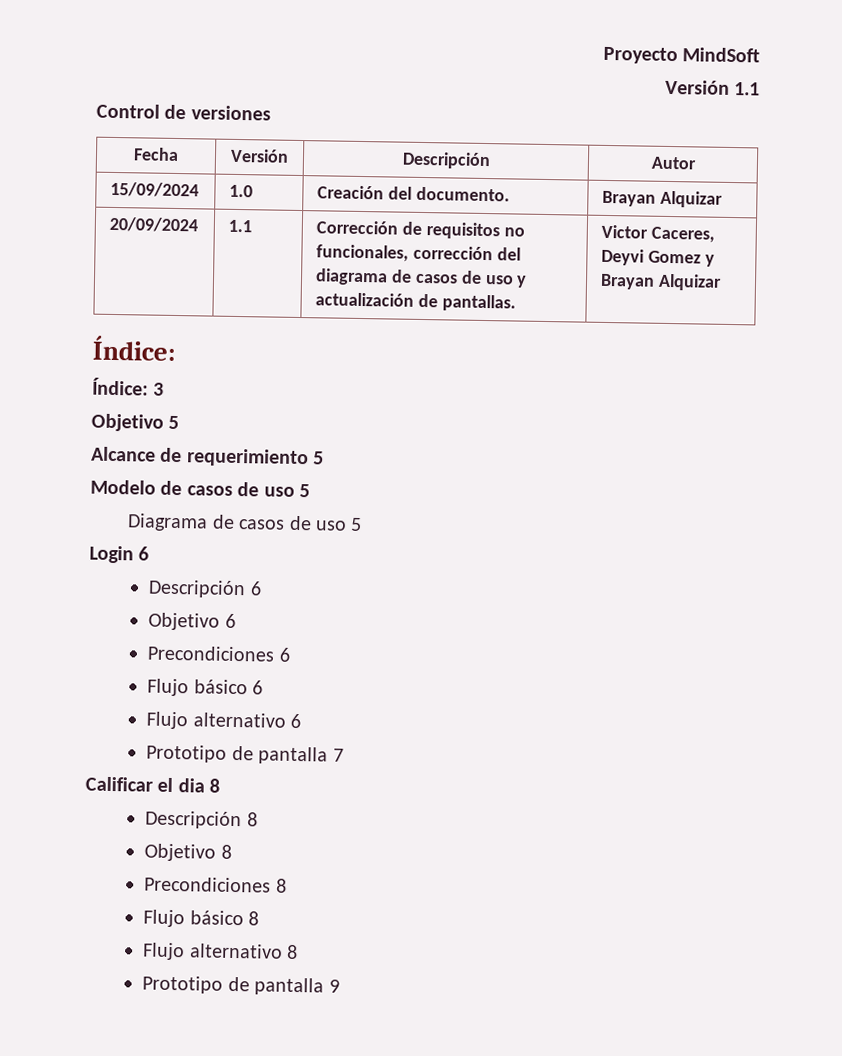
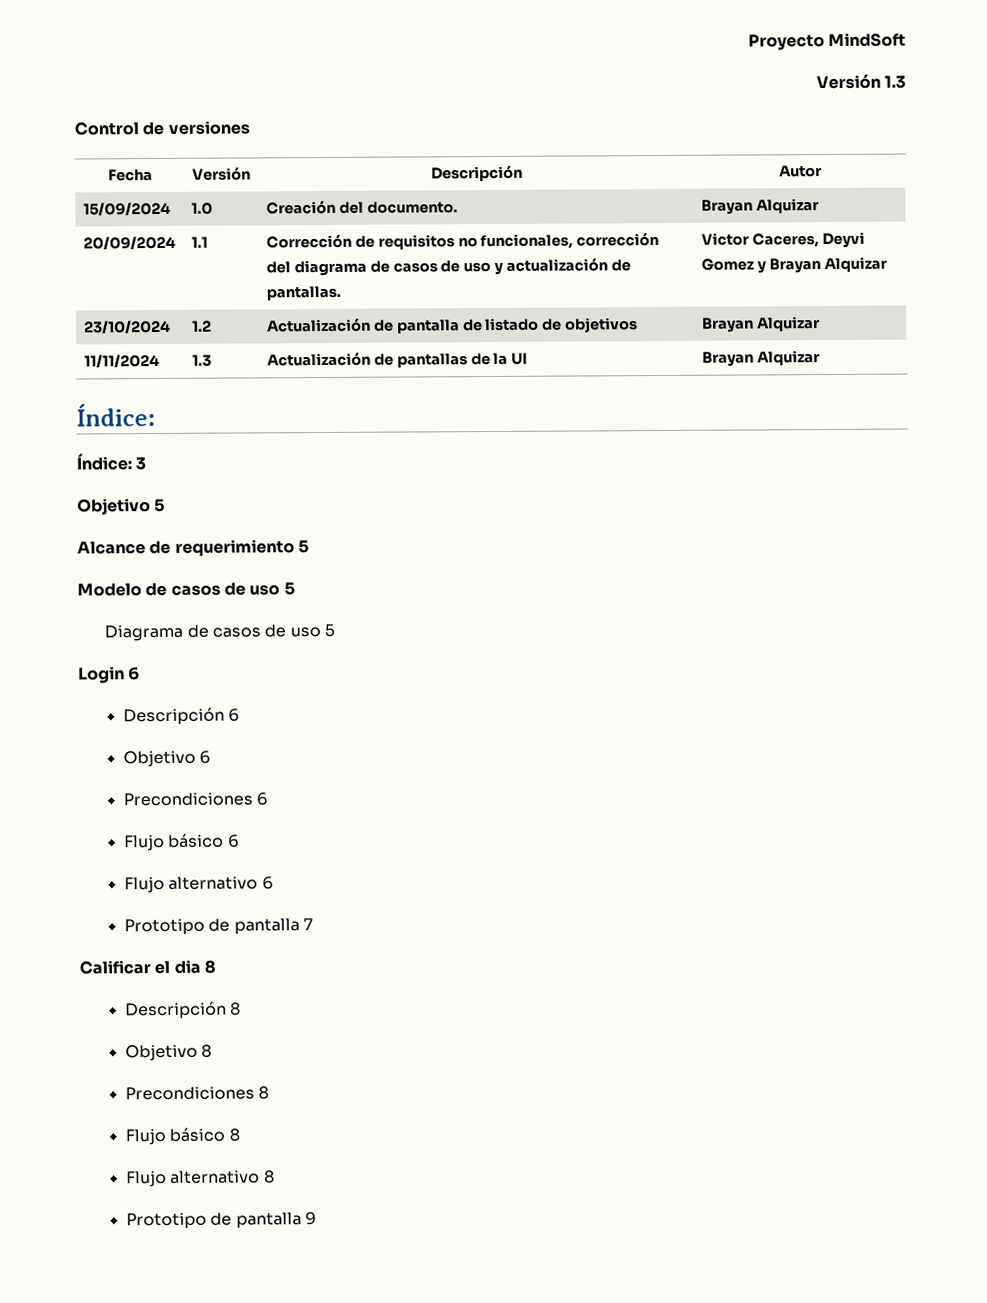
- Versión 1.1
+ Versión 1.3
+ 23/10/2024 | 1.2 | Actualización de pantalla de listado de objetivos | Brayan Alquizar
+ 11/11/2024 | 1.3 | Actualización de pantallas de la UI | Brayan Alquizar

